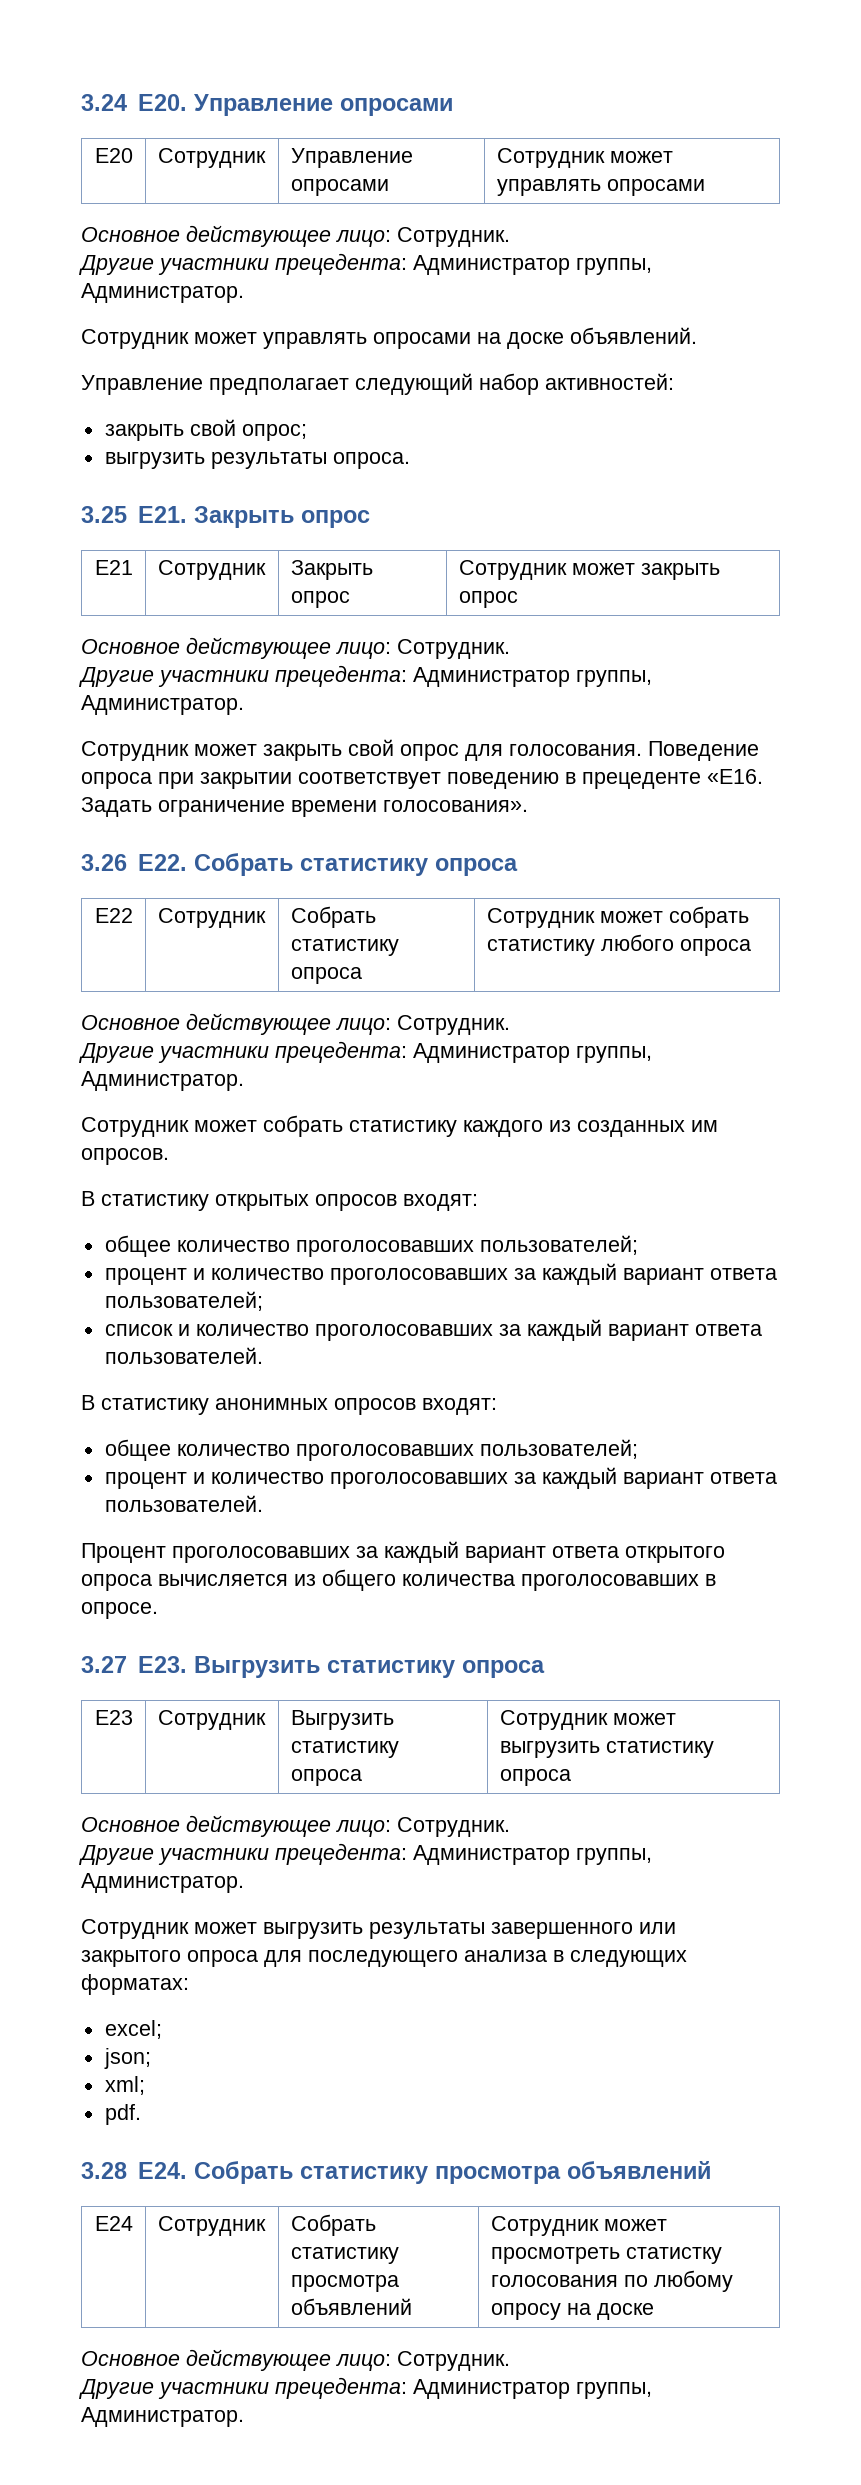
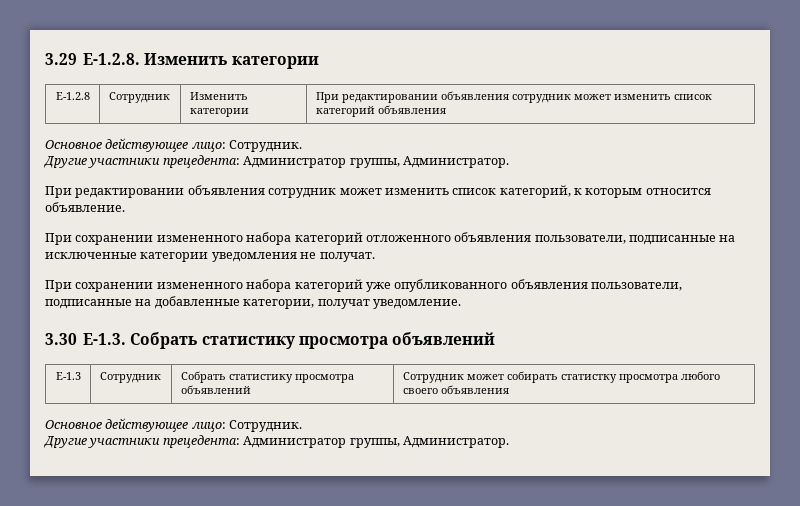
- 3.24 E20. Управление опросами
- E20 | Сотрудник | Управление опросами | Сотрудник может управлять опросами
+ 3.29 E-1.2.8. Изменить категории
+ E-1.2.8 | Сотрудник | Изменить категории | При редактировании объявления сотрудник может изменить список категорий объявления
- Сотрудник может управлять опросами на доске объявлений.
- Управление предполагает следующий набор активностей:
- закрыть свой опрос;
- выгрузить результаты опроса.
- 3.25 E21. Закрыть опрос
- E21 | Сотрудник | Закрыть опрос | Сотрудник может закрыть опрос
+ При редактировании объявления сотрудник может изменить список категорий, к которым относится объявление.
+ При сохранении измененного набора категорий отложенного объявления пользователи, подписанные на исключенные категории уведомления не получат.
+ При сохранении измененного набора категорий уже опубликованного объявления пользователи, подписанные на добавленные категории, получат уведомление.
+ 3.30 E-1.3. Собрать статистику просмотра объявлений
+ E-1.3 | Сотрудник | Собрать статистику просмотра объявлений | Сотрудник может собирать статистку просмотра любого своего объявления
- Сотрудник может закрыть свой опрос для голосования. Поведение опроса при закрытии соответствует поведению в прецеденте «E16. Задать ограничение времени голосования».
- 3.26 E22. Собрать статистику опроса
- E22 | Сотрудник | Собрать статистику опроса | Сотрудник может собрать статистику любого опроса
- Основное действующее лицо: Сотрудник.
- Другие участники прецедента: Администратор группы, Администратор.
- Сотрудник может собрать статистику каждого из созданных им опросов.
- В статистику открытых опросов входят:
- общее количество проголосовавших пользователей;
- процент и количество проголосовавших за каждый вариант ответа пользователей;
- список и количество проголосовавших за каждый вариант ответа пользователей.
- В статистику анонимных опросов входят:
- общее количество проголосовавших пользователей;
- процент и количество проголосовавших за каждый вариант ответа пользователей.
- Процент проголосовавших за каждый вариант ответа открытого опроса вычисляется из общего количества проголосовавших в опросе.
- 3.27 E23. Выгрузить статистику опроса
- E23 | Сотрудник | Выгрузить статистику опроса | Сотрудник может выгрузить статистику опроса
- Основное действующее лицо: Сотрудник.
- Другие участники прецедента: Администратор группы, Администратор.
- Сотрудник может выгрузить результаты завершенного или закрытого опроса для последующего анализа в следующих форматах:
- excel;
- json;
- xml;
- pdf.
- 3.28 E24. Собрать статистику просмотра объявлений
- E24 | Сотрудник | Собрать статистику просмотра объявлений | Сотрудник может просмотреть статистку голосования по любому опросу на доске
- Основное действующее лицо: Сотрудник.
- Другие участники прецедента: Администратор группы, Администратор.

